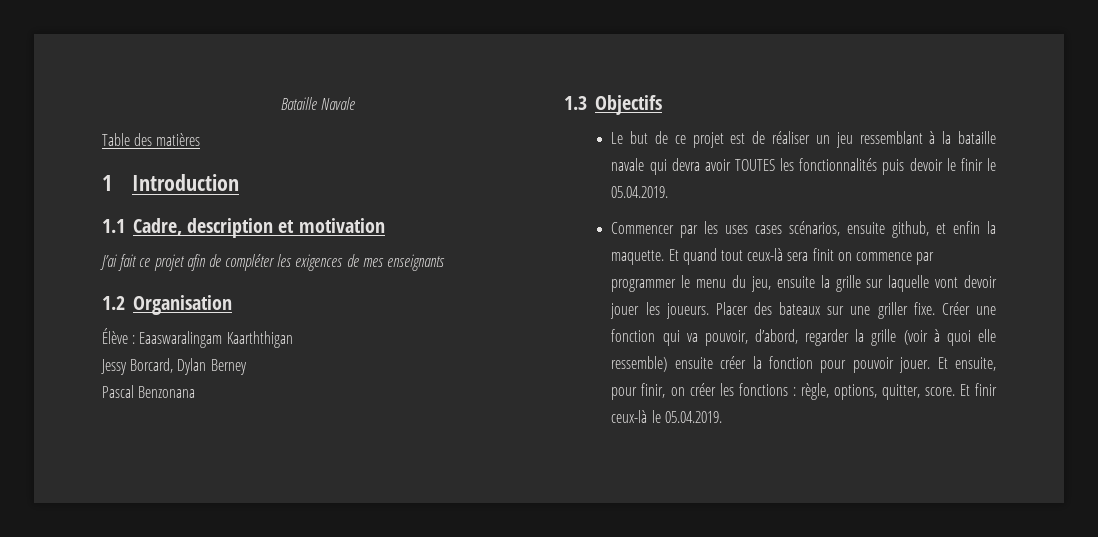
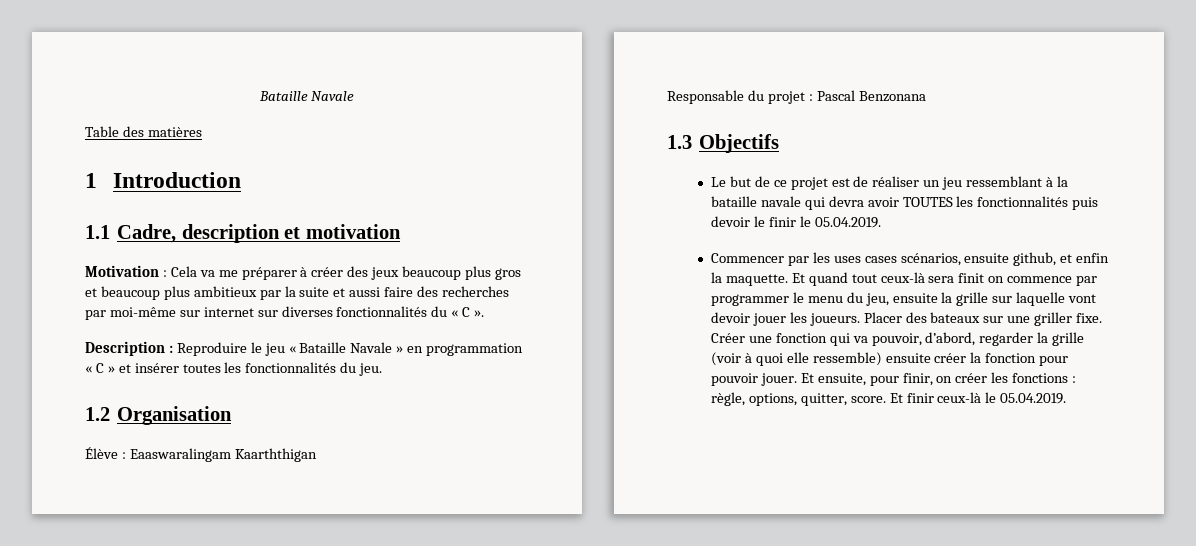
- J’ai fait ce projet afin de compléter les exigences de mes enseignants
+ Motivation : Cela va me préparer à créer des jeux beaucoup plus gros et beaucoup plus ambitieux par la suite et aussi faire des recherches par moi-même sur internet sur diverses fonctionnalités du « C ».
+ Description : Reproduire le jeu « Bataille Navale » en programmation « C » et insérer toutes les fonctionnalités du jeu.
- Jessy Borcard, Dylan Berney
- Pascal Benzonana
+ Responsable du projet : Pascal Benzonana

